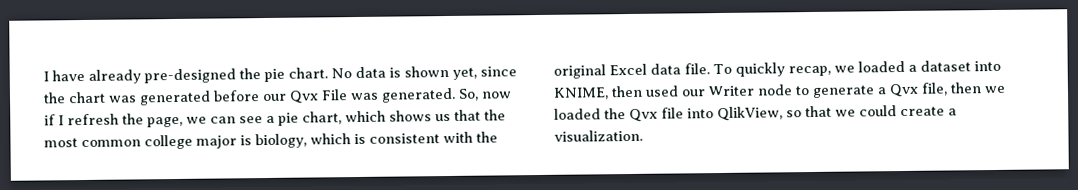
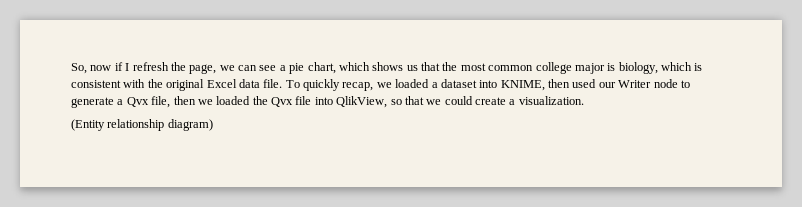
- I have already pre-designed the pie chart. No data is shown yet, since the chart was generated before our Qvx File was generated.
+ (Entity relationship diagram)

